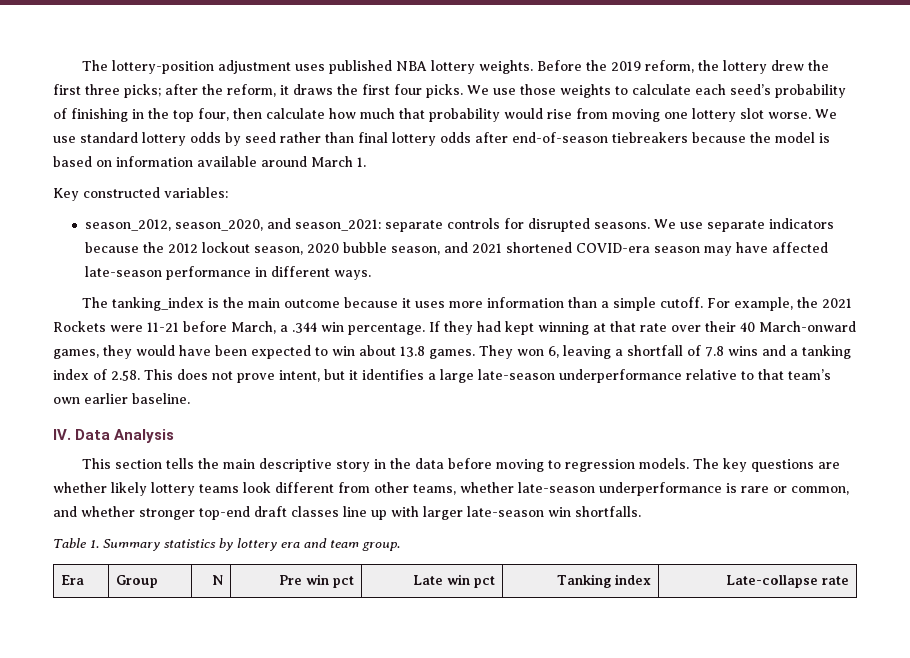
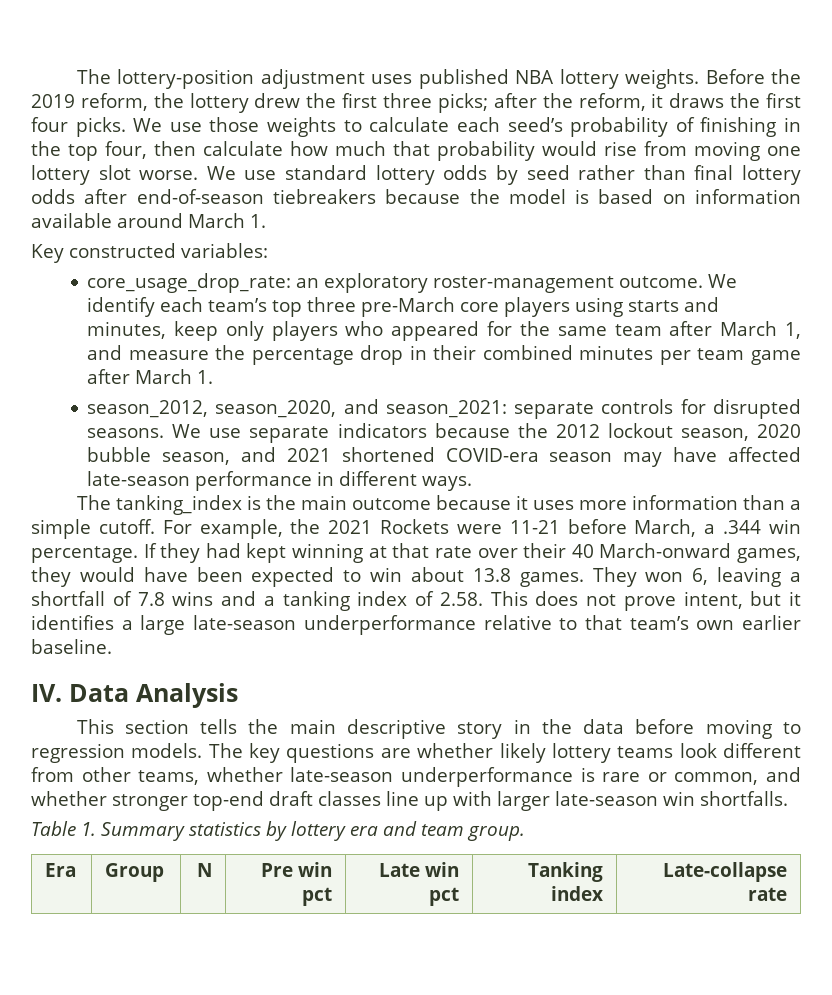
+ core_usage_drop_rate: an exploratory roster-management outcome. We identify each team’s top three pre-March core players using starts and minutes, keep only players who appeared for the same team after March 1, and measure the percentage drop in their combined minutes per team game after March 1.

